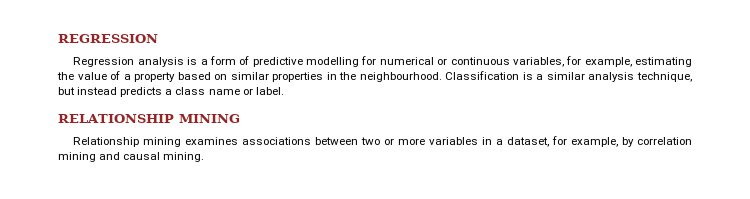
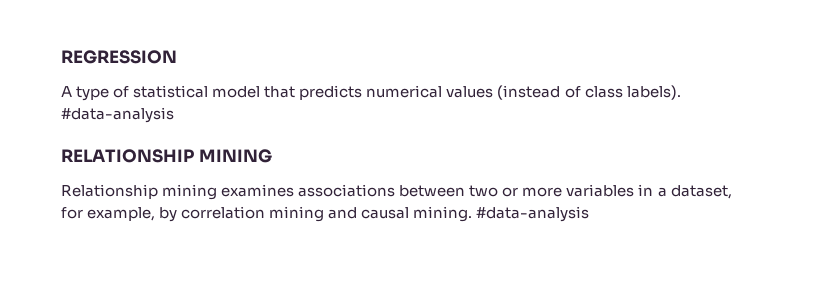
- Regression analysis is a form of predictive modelling for numerical or continuous variables, for example, estimating the value of a property based on similar properties in the neighbourhood. Classification is a similar analysis technique, but instead predicts a class name or label.
+ A type of statistical model that predicts numerical values (instead of class labels). #data-analysis
- Relationship mining examines associations between two or more variables in a dataset, for example, by correlation mining and causal mining.
+ Relationship mining examines associations between two or more variables in a dataset, for example, by correlation mining and causal mining. #data-analysis

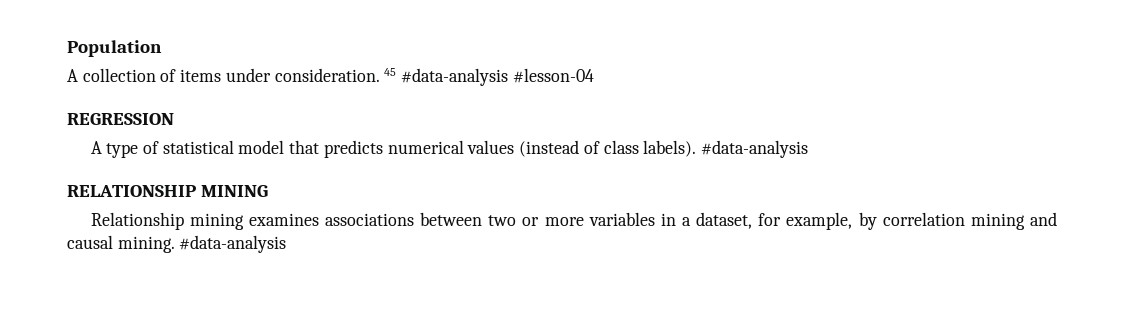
+ Population
+ A collection of items under consideration. 45 #data-analysis #lesson-04

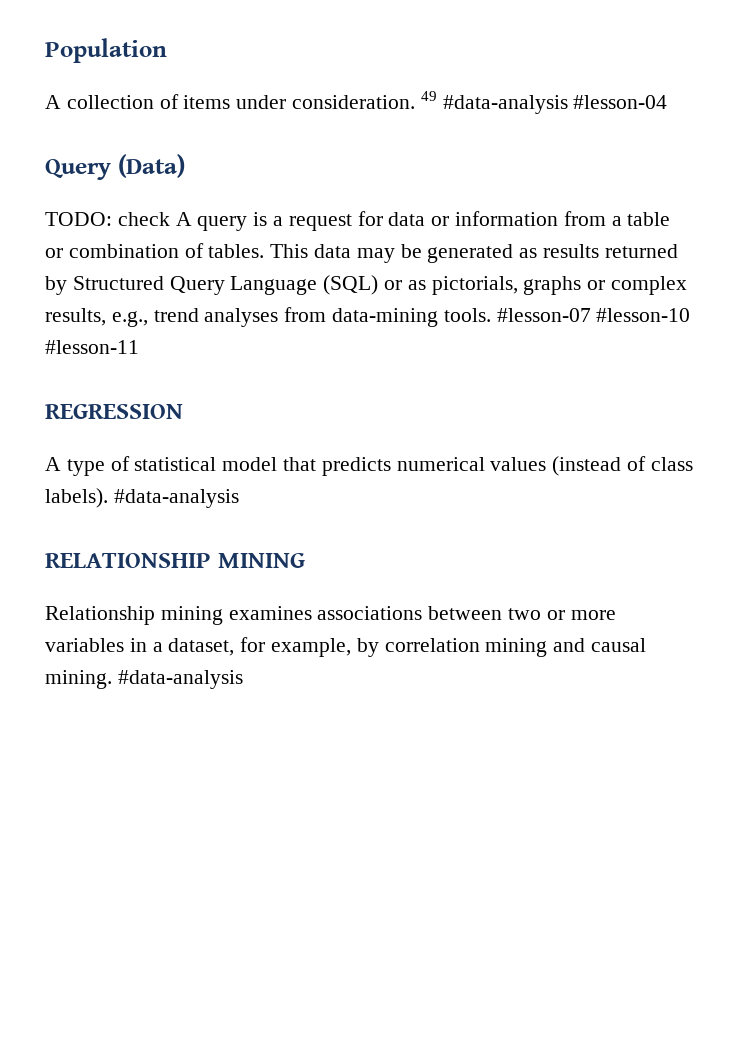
- 45 #data-analysis #lesson-04
+ 49 #data-analysis #lesson-04
+ Query (Data)
+ TODO: check A query is a request for data or information from a table or combination of tables. This data may be generated as results returned by Structured Query Language (SQL) or as pictorials, graphs or complex results, e.g., trend analyses from data-mining tools. #lesson-07 #lesson-10 #lesson-11

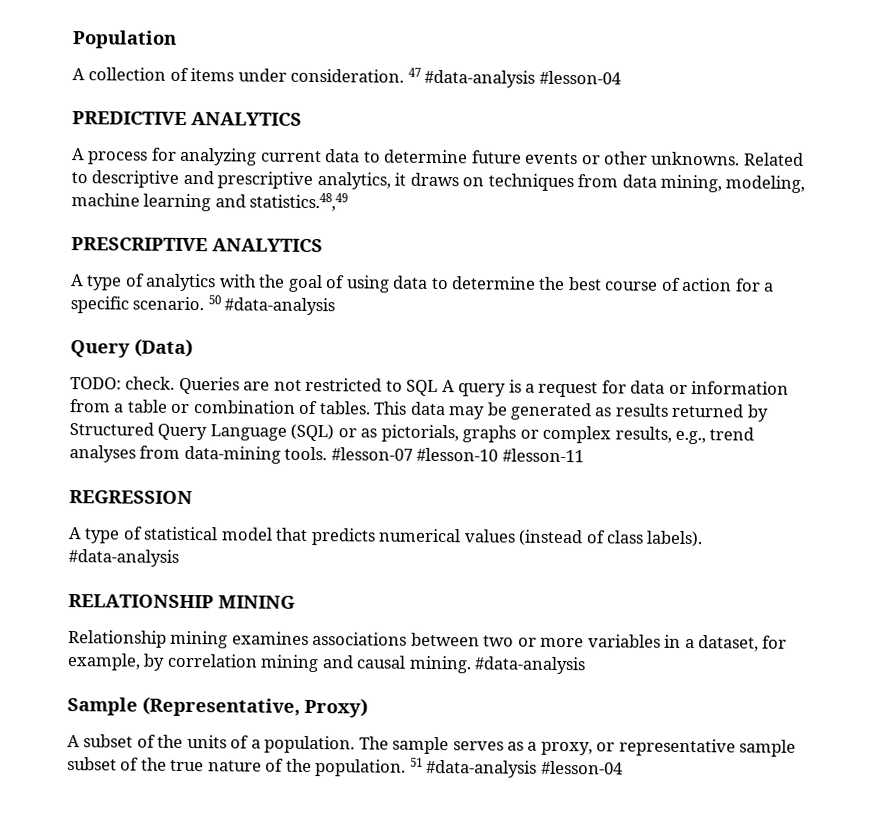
- 49 #data-analysis #lesson-04
+ 47 #data-analysis #lesson-04
+ PREDICTIVE ANALYTICS
+ A process for analyzing current data to determine future events or other unknowns. Related to descriptive and prescriptive analytics, it draws on techniques from data mining, modeling, machine learning and statistics.48,49
+ PRESCRIPTIVE ANALYTICS
+ A type of analytics with the goal of using data to determine the best course of action for a specific scenario. 50 #data-analysis
  Query (Data)
- TODO: check A query is a request for data or information from a table or combination of tables.
+ TODO: check. Queries are not restricted to SQL A query is a request for data or information from a table or combination of tables.
+ Sample (Representative, Proxy)
+ A subset of the units of a population. The sample serves as a proxy, or representative sample subset of the true nature of the population. 51 #data-analysis #lesson-04

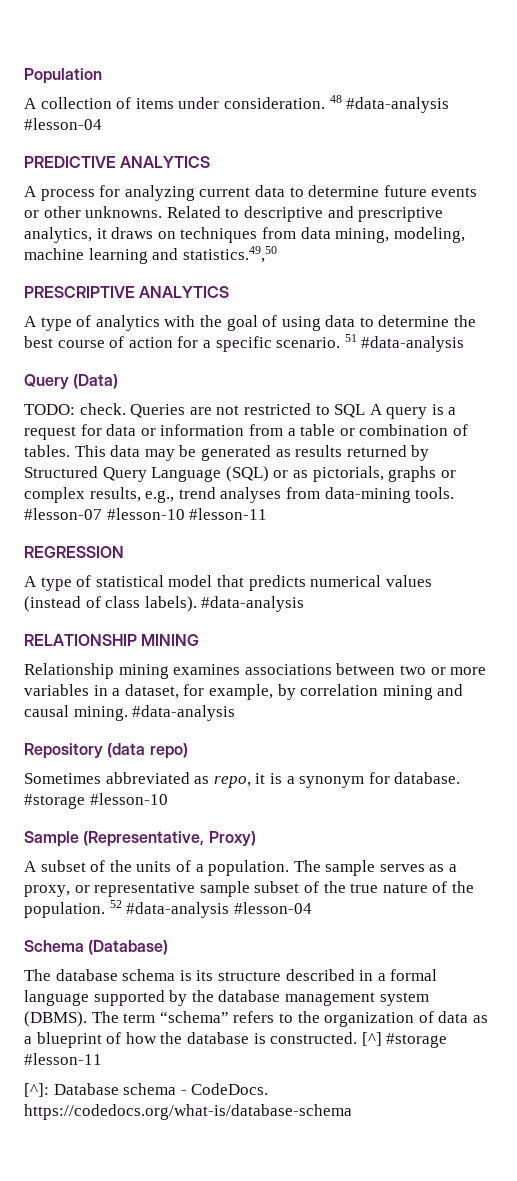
- 47 #data-analysis #lesson-04
+ 48 #data-analysis #lesson-04
- Related to descriptive and prescriptive analytics, it draws on techniques from data mining, modeling, machine learning and statistics.48,49
+ Related to descriptive and prescriptive analytics, it draws on techniques from data mining, modeling, machine learning and statistics.49,50
- 50 #data-analysis
+ 51 #data-analysis
+ Repository (data repo)
+ Sometimes abbreviated as repo, it is a synonym for database. #storage #lesson-10
- 51 #data-analysis #lesson-04
+ 52 #data-analysis #lesson-04
+ Schema (Database)
+ The database schema is its structure described in a formal language supported by the database management system (DBMS). The term “schema” refers to the organization of data as a blueprint of how the database is constructed. [^] #storage #lesson-11
+ [^]: Database schema - CodeDocs. https://codedocs.org/what-is/database-schema

